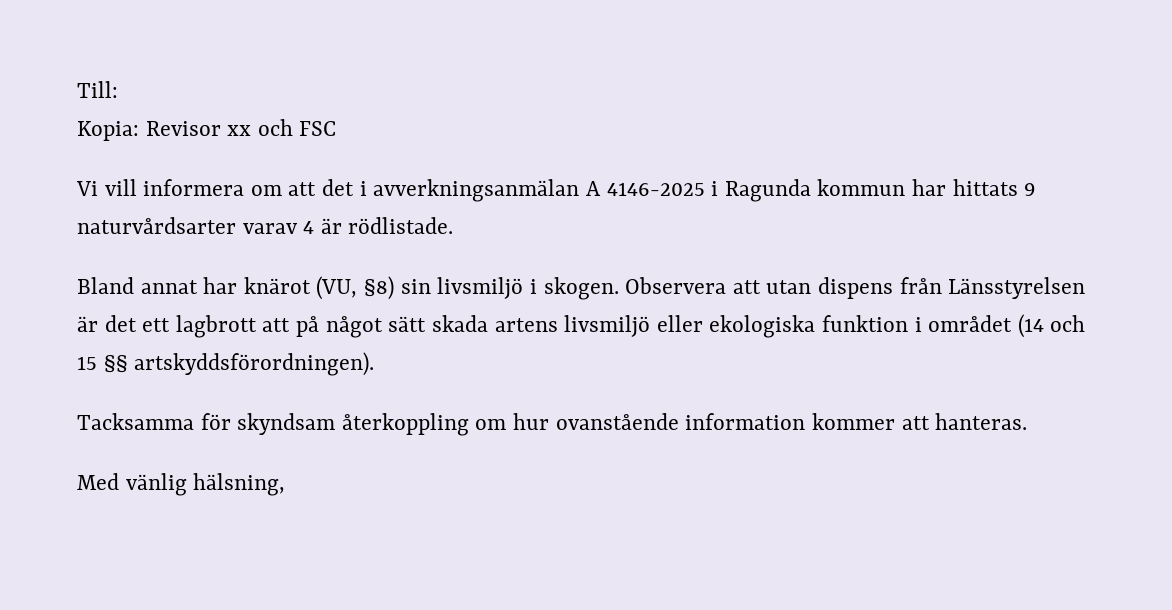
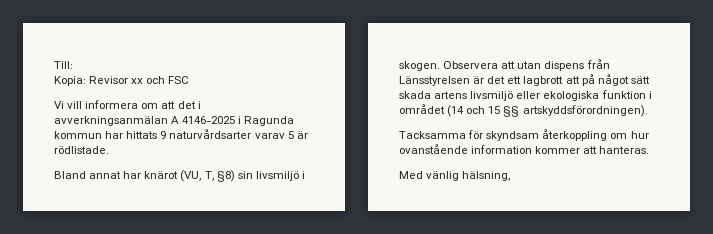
- Vi vill informera om att det i avverkningsanmälan A 4146-2025 i Ragunda kommun har hittats 9 naturvårdsarter varav 4 är rödlistade.
+ Vi vill informera om att det i avverkningsanmälan A 4146-2025 i Ragunda kommun har hittats 9 naturvårdsarter varav 5 är rödlistade.
- Bland annat har knärot (VU, §8) sin livsmiljö i skogen.
+ Bland annat har knärot (VU, T, §8) sin livsmiljö i skogen.

